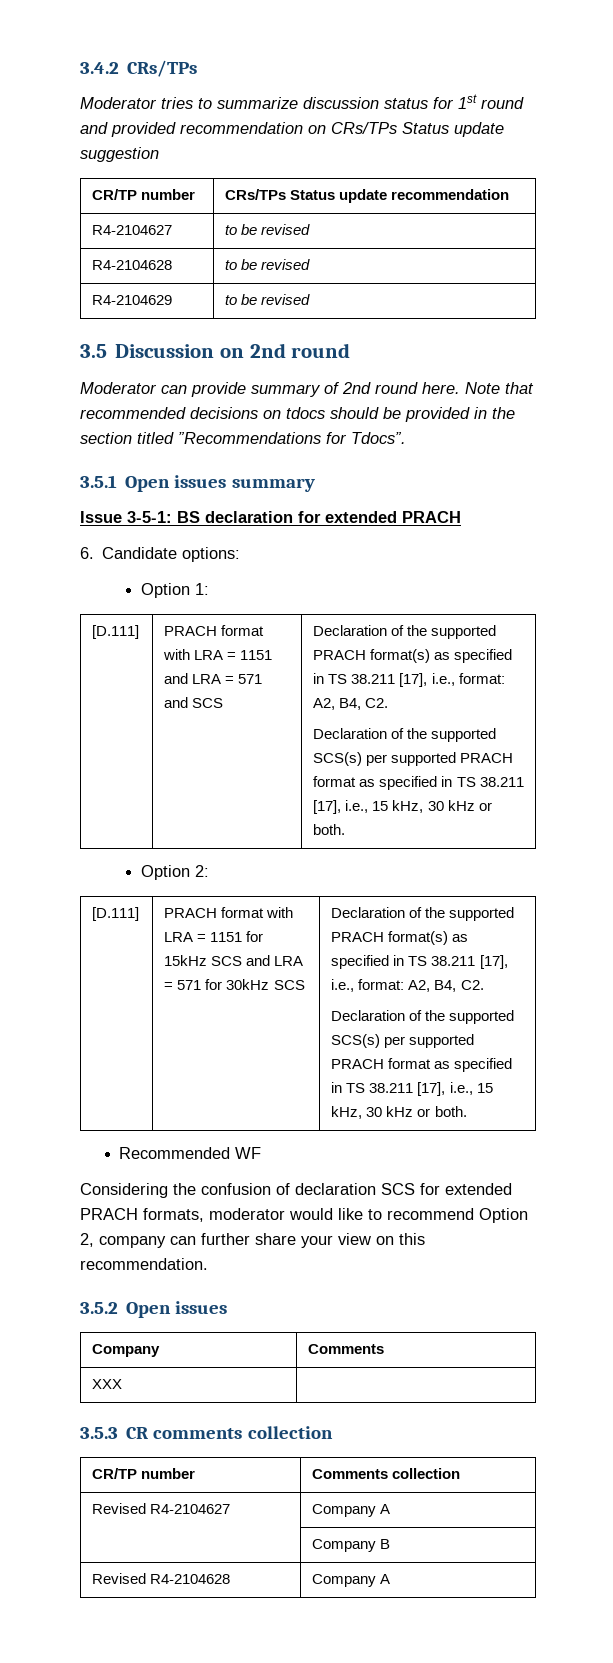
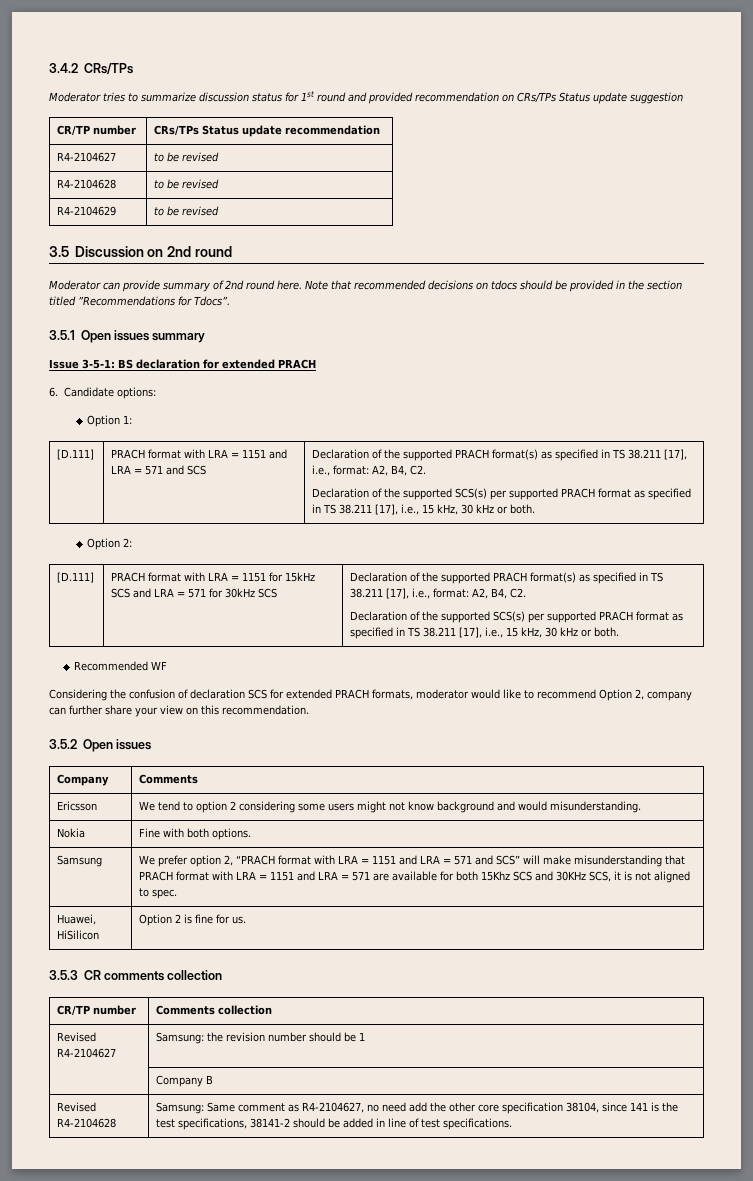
- XXX |
+ Ericsson | We tend to option 2 considering some users might not know background and would misunderstanding.
+ Nokia | Fine with both options.
+ Samsung | We prefer option 2, “PRACH format with LRA = 1151 and LRA = 571 and SCS” will make misunderstanding that PRACH format with LRA = 1151 and LRA = 571 are available for both 15Khz SCS and 30KHz SCS, it is not aligned to spec.
+ Huawei, HiSilicon | Option 2 is fine for us.
- Revised R4-2104627 | Company A
+ Revised R4-2104627 | Samsung: the revision number should be 1
  | Company B
- Revised R4-2104628 | Company A
+ Revised R4-2104628 | Samsung: Same comment as R4-2104627, no need add the other core specification 38104, since 141 is the test specifications, 38141-2 should be added in line of test specifications.

